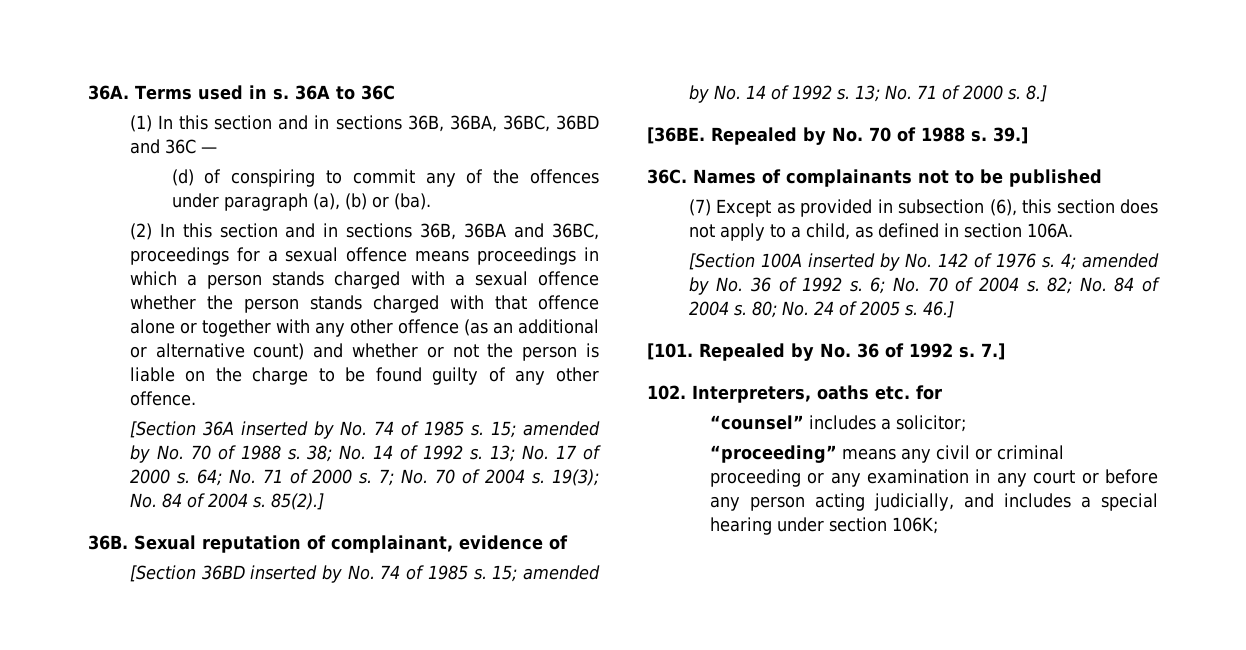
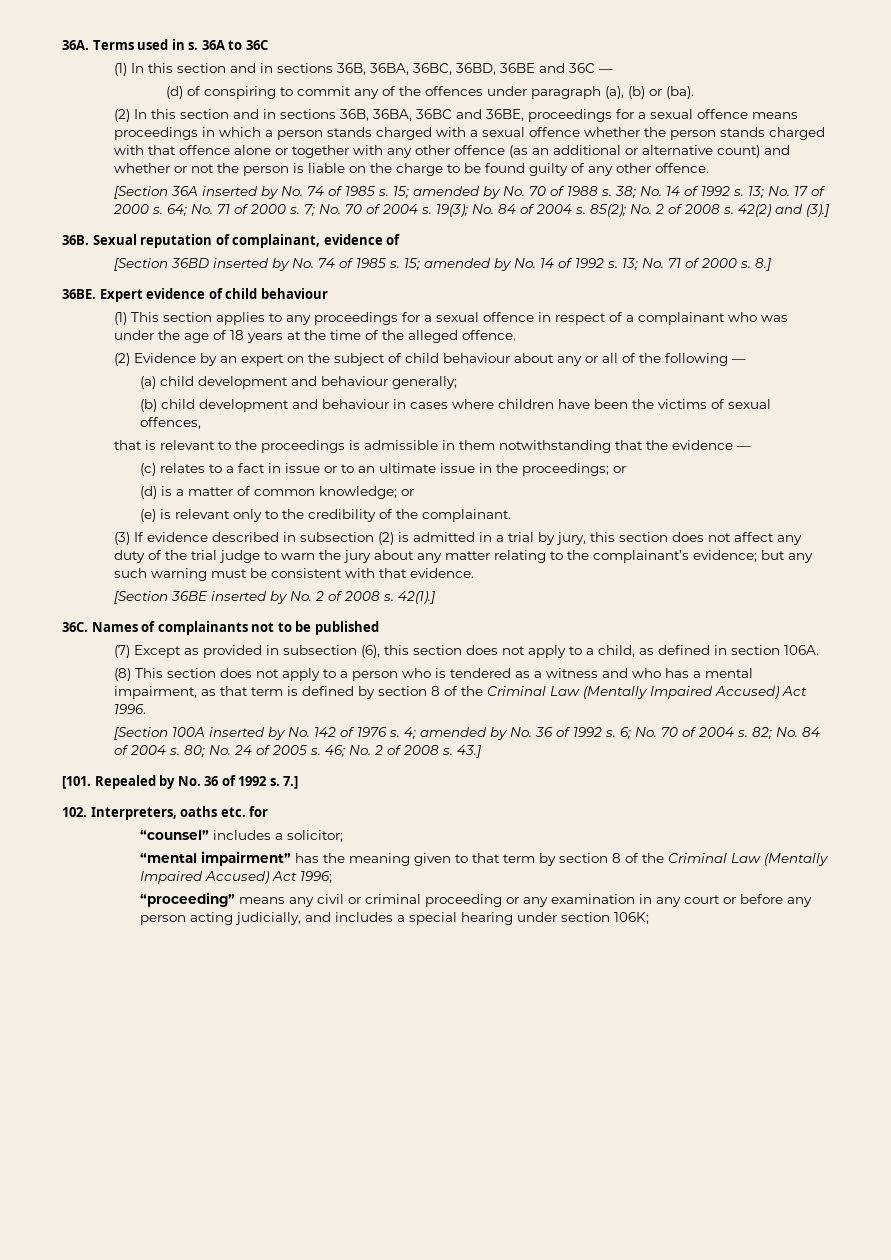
- (1) In this section and in sections 36B, 36BA, 36BC, 36BD and 36C —
+ (1) In this section and in sections 36B, 36BA, 36BC, 36BD, 36BE and 36C —
- (2) In this section and in sections 36B, 36BA and 36BC, proceedings for a sexual offence means proceedings in which a person stands charged with a sexual offence whether the person stands charged with that offence alone or together with any other offence (as an additional or alternative count) and whether or not the person is liable on the charge to be found guilty of any other offence.
+ (2) In this section and in sections 36B, 36BA, 36BC and 36BE, proceedings for a sexual offence means proceedings in which a person stands charged with a sexual offence whether the person stands charged with that offence alone or together with any other offence (as an additional or alternative count) and whether or not the person is liable on the charge to be found guilty of any other offence.
- 85(2).]
+ 85(2); No. 2 of 2008 s. 42(2) and (3).]
- [36BE. Repealed by No. 70 of 1988 s. 39.]
+ 36BE. Expert evidence of child behaviour
+ (1) This section applies to any proceedings for a sexual offence in respect of a complainant who was under the age of 18 years at the time of the alleged offence.
+ (2) Evidence by an expert on the subject of child behaviour about any or all of the following —
+ (a) child development and behaviour generally;
+ (b) child development and behaviour in cases where children have been the victims of sexual offences,
+ that is relevant to the proceedings is admissible in them notwithstanding that the evidence —
+ (c) relates to a fact in issue or to an ultimate issue in the proceedings; or
+ (d) is a matter of common knowledge; or
+ (e) is relevant only to the credibility of the complainant.
+ (3) If evidence described in subsection (2) is admitted in a trial by jury, this section does not affect any duty of the trial judge to warn the jury about any matter relating to the complainant’s evidence; but any such warning must be consistent with that evidence.
+ [Section 36BE inserted by No. 2 of 2008 s. 42(1).]
+ (8) This section does not apply to a person who is tendered as a witness and who has a mental impairment, as that term is defined by section 8 of the Criminal Law (Mentally Impaired Accused) Act 1996.
- 46.]
+ 46; No. 2 of 2008 s. 43.]
+ “mental impairment” has the meaning given to that term by section 8 of the Criminal Law (Mentally Impaired Accused) Act 1996;

